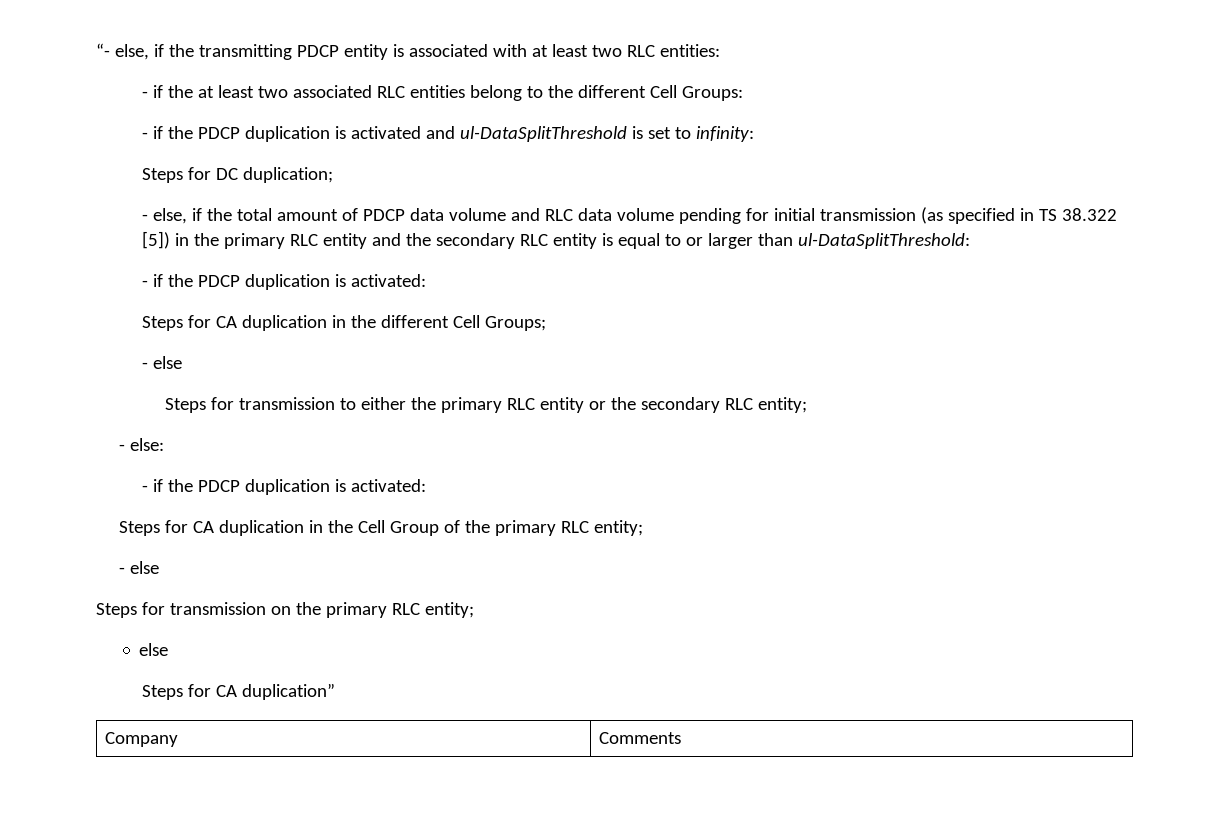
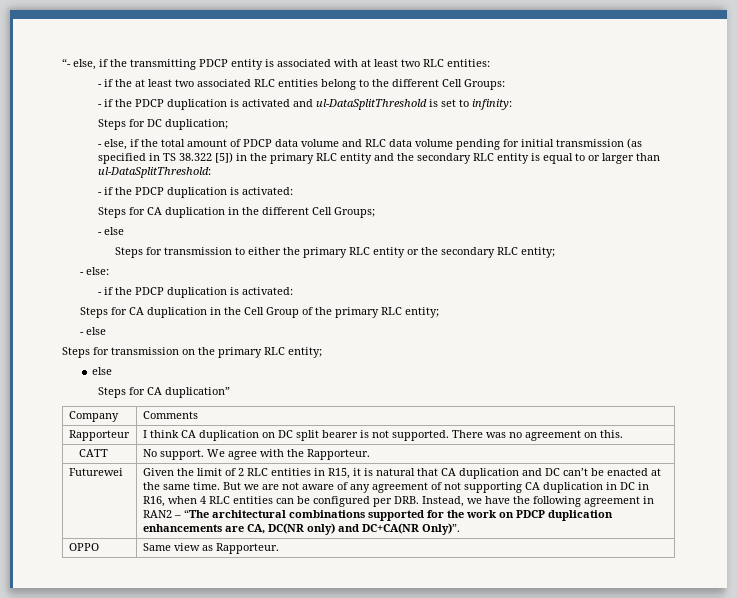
+ Rapporteur | I think CA duplication on DC split bearer is not supported. There was no agreement on this.
+ CATT | No support. We agree with the Rapporteur.
+ Futurewei | Given the limit of 2 RLC entities in R15, it is natural that CA duplication and DC can’t be enacted at the same time. But we are not aware of any agreement of not supporting CA duplication in DC in R16, when 4 RLC entities can be configured per DRB. Instead, we have the following agreement in RAN2 – “The architectural combinations supported for the work on PDCP duplication enhancements are CA, DC(NR only) and DC+CA(NR Only)”.
+ OPPO | Same view as Rapporteur.

